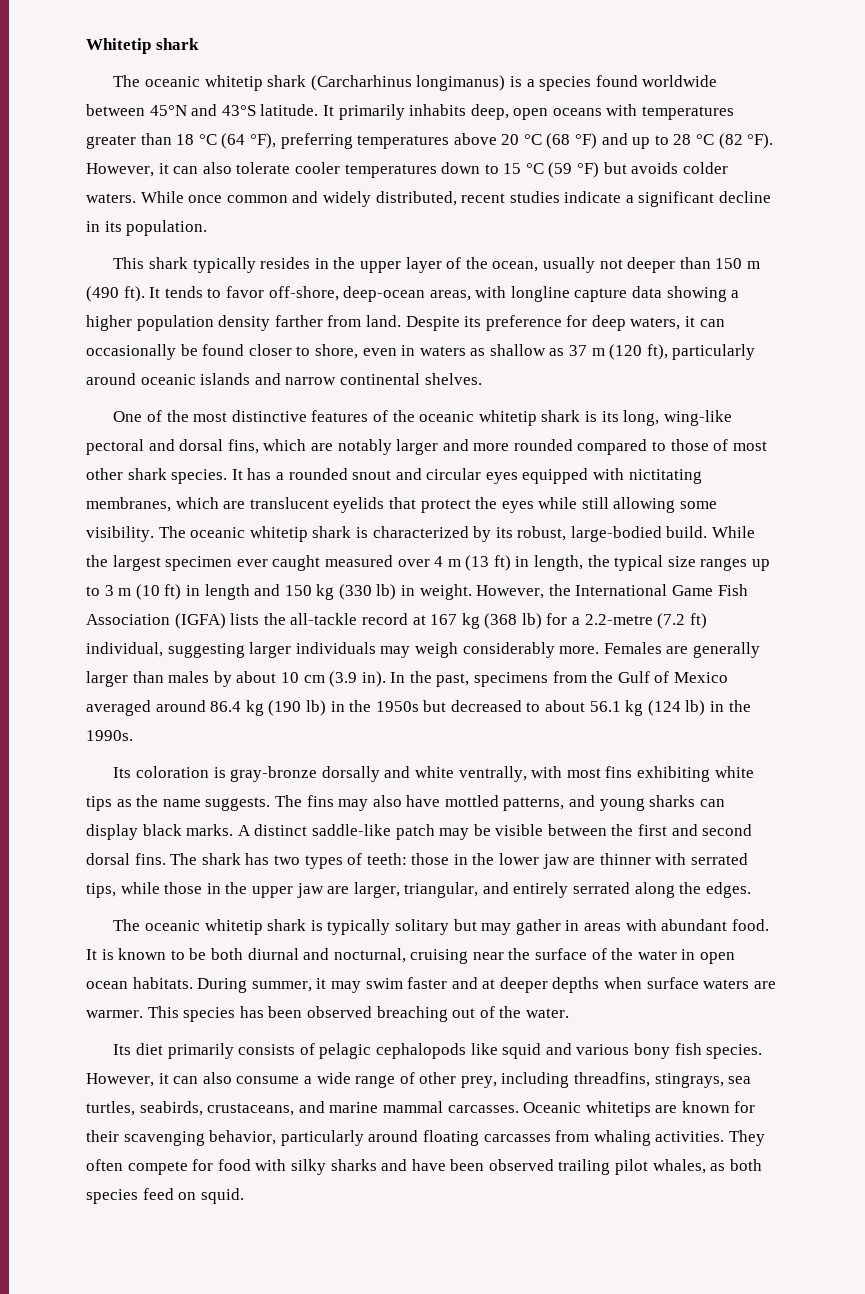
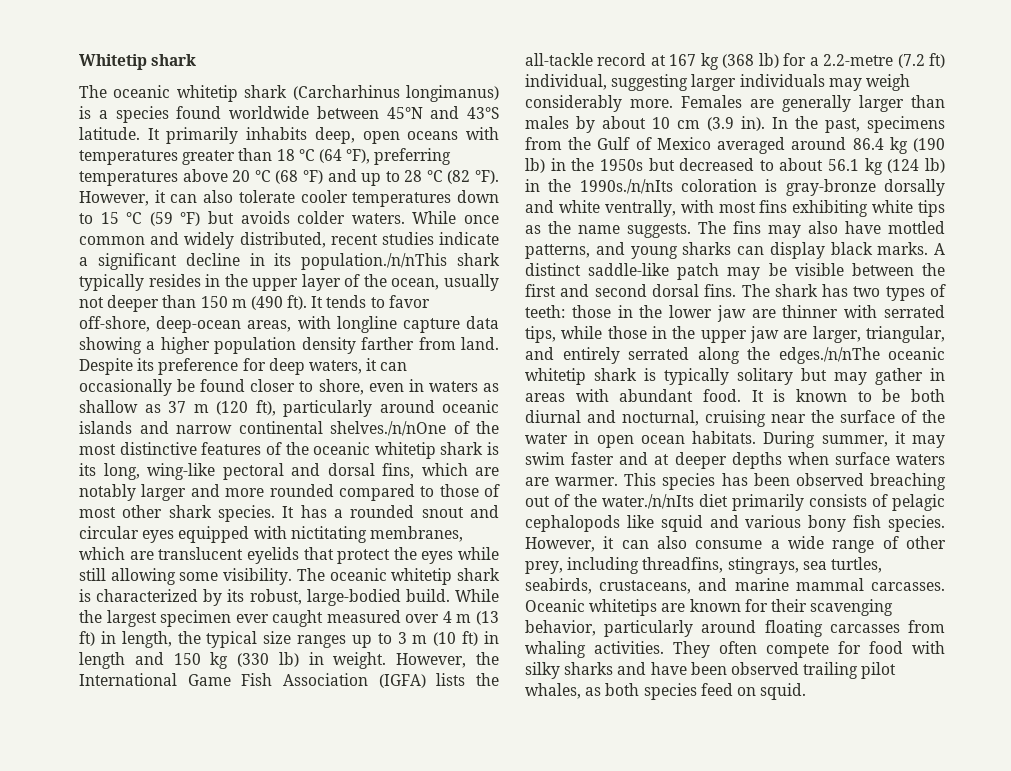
- While once common and widely distributed, recent studies indicate a significant decline in its population.
- This shark typically resides in the upper layer of the ocean, usually not deeper than 150 m (490 ft).
+ While once common and widely distributed, recent studies indicate a significant decline in its population./n/nThis shark typically resides in the upper layer of the ocean, usually not deeper than 150 m (490 ft).
- Despite its preference for deep waters, it can occasionally be found closer to shore, even in waters as shallow as 37 m (120 ft), particularly around oceanic islands and narrow continental shelves.
- One of the most distinctive features of the oceanic whitetip shark is its long, wing-like pectoral and dorsal fins, which are notably larger and more rounded compared to those of most other shark species.
+ Despite its preference for deep waters, it can occasionally be found closer to shore, even in waters as shallow as 37 m (120 ft), particularly around oceanic islands and narrow continental shelves./n/nOne of the most distinctive features of the oceanic whitetip shark is its long, wing-like pectoral and dorsal fins, which are notably larger and more rounded compared to those of most other shark species.
- In the past, specimens from the Gulf of Mexico averaged around 86.4 kg (190 lb) in the 1950s but decreased to about 56.1 kg (124 lb) in the 1990s.
- Its coloration is gray-bronze dorsally and white ventrally, with most fins exhibiting white tips as the name suggests.
+ In the past, specimens from the Gulf of Mexico averaged around 86.4 kg (190 lb) in the 1950s but decreased to about 56.1 kg (124 lb) in the 1990s./n/nIts coloration is gray-bronze dorsally and white ventrally, with most fins exhibiting white tips as the name suggests.
- The shark has two types of teeth: those in the lower jaw are thinner with serrated tips, while those in the upper jaw are larger, triangular, and entirely serrated along the edges.
- The oceanic whitetip shark is typically solitary but may gather in areas with abundant food.
+ The shark has two types of teeth: those in the lower jaw are thinner with serrated tips, while those in the upper jaw are larger, triangular, and entirely serrated along the edges./n/nThe oceanic whitetip shark is typically solitary but may gather in areas with abundant food.
- This species has been observed breaching out of the water.
- Its diet primarily consists of pelagic cephalopods like squid and various bony fish species.
+ This species has been observed breaching out of the water./n/nIts diet primarily consists of pelagic cephalopods like squid and various bony fish species.

